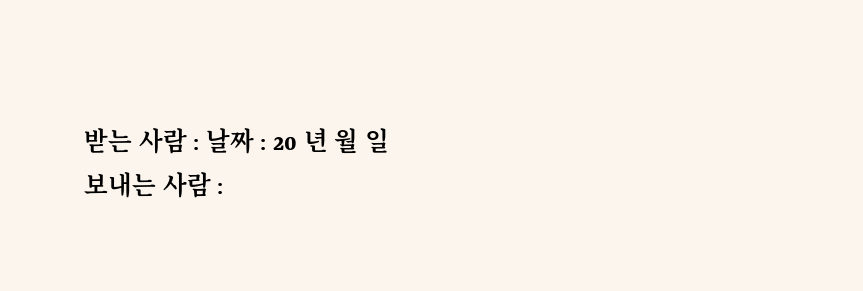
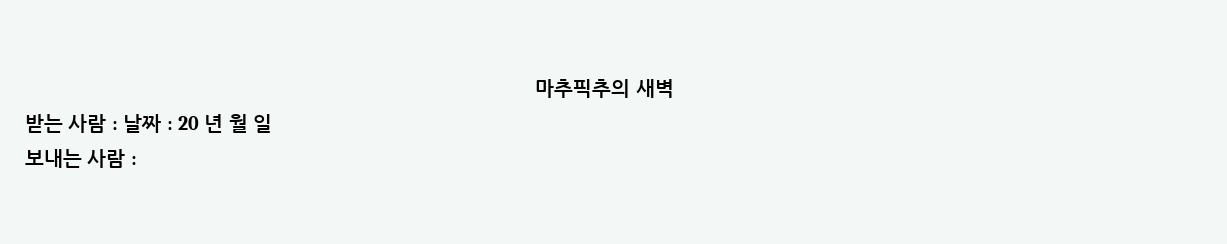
+ 마추픽추의 새벽

